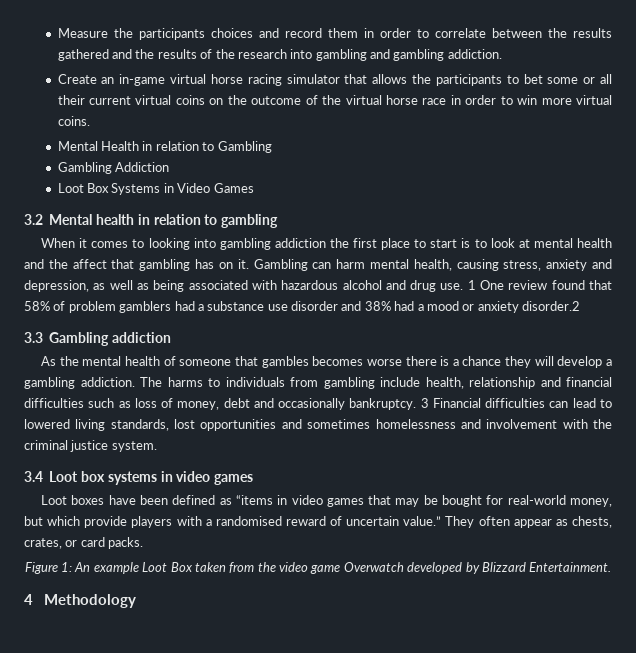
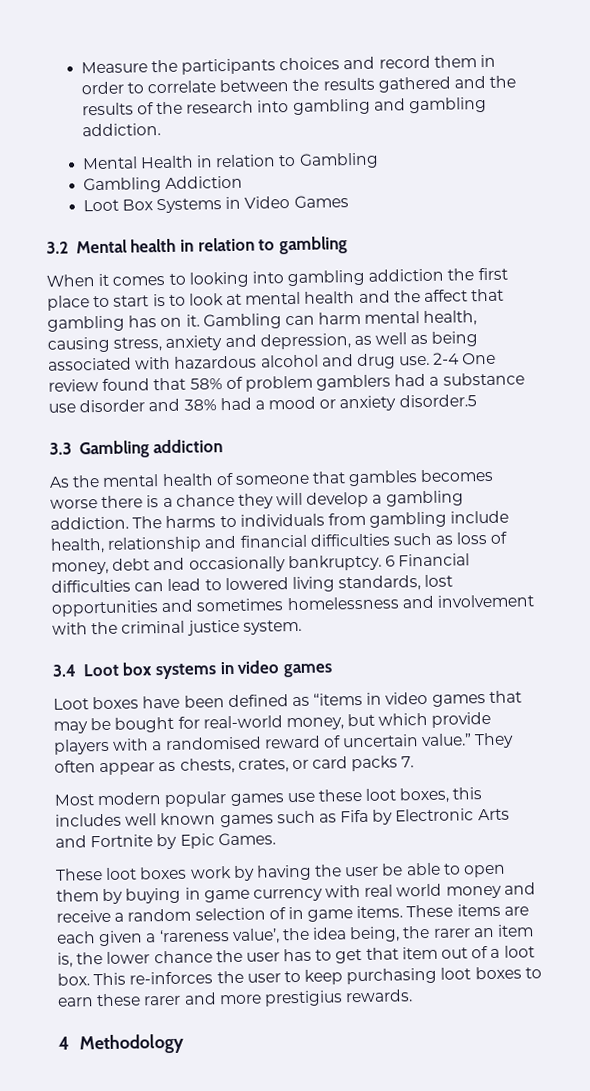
- Create an in-game virtual horse racing simulator that allows the participants to bet some or all their current virtual coins on the outcome of the virtual horse race in order to win more virtual coins.
- 1 One review found that 58% of problem gamblers had a substance use disorder and 38% had a mood or anxiety disorder.2
+ 2-4 One review found that 58% of problem gamblers had a substance use disorder and 38% had a mood or anxiety disorder.5
- 3 Financial difficulties can lead to lowered living standards, lost opportunities and sometimes homelessness and involvement with the criminal justice system.
+ 6 Financial difficulties can lead to lowered living standards, lost opportunities and sometimes homelessness and involvement with the criminal justice system.
- They often appear as chests, crates, or card packs.
- Figure 1: An example Loot Box taken from the video game Overwatch developed by Blizzard Entertainment.
+ They often appear as chests, crates, or card packs 7.
+ Most modern popular games use these loot boxes, this includes well known games such as Fifa by Electronic Arts and Fortnite by Epic Games.
+ These loot boxes work by having the user be able to open them by buying in game currency with real world money and receive a random selection of in game items. These items are each given a ‘rareness value’, the idea being, the rarer an item is, the lower chance the user has to get that item out of a loot box. This re-inforces the user to keep purchasing loot boxes to earn these rarer and more prestigius rewards.

